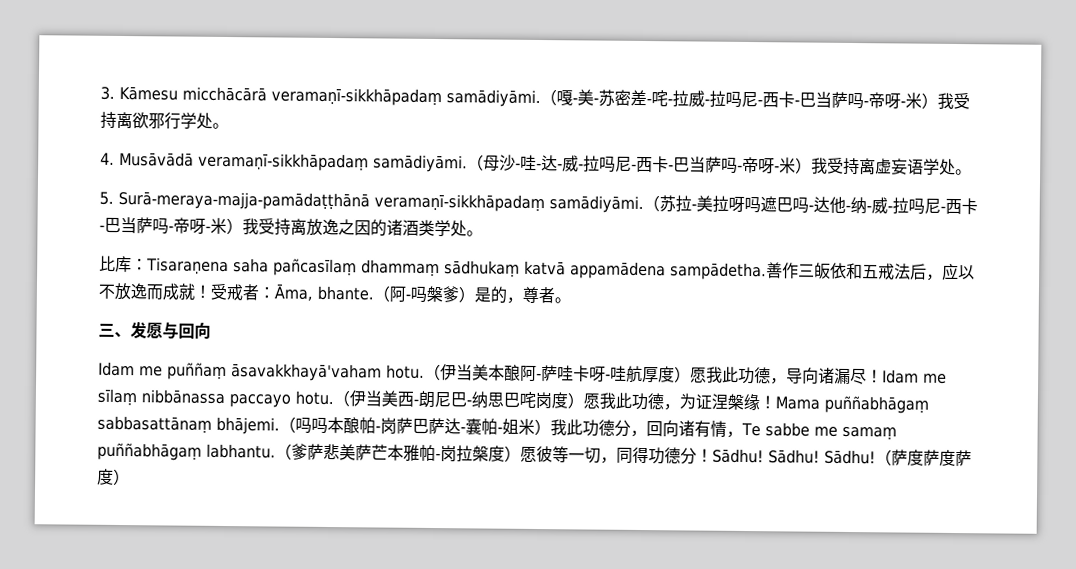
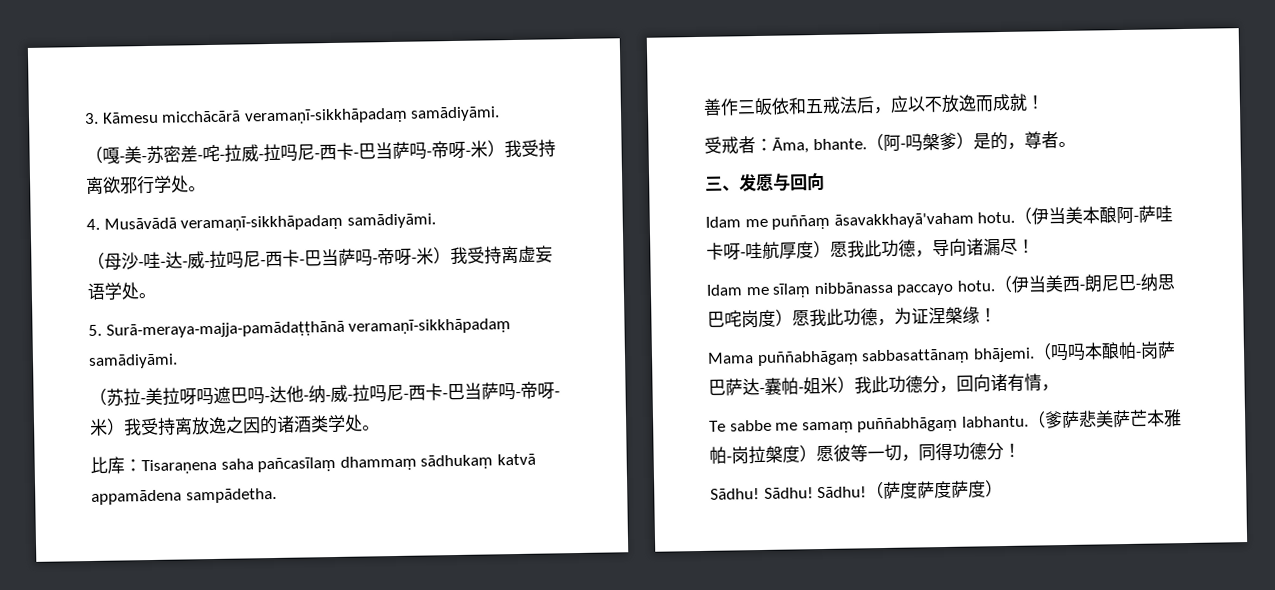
- 3. Kāmesu micchācārā veramaṇī-sikkhāpadaṃ samādiyāmi.（嘎-美-苏密差-咤-拉威-拉吗尼-西卡-巴当萨吗-帝呀-米）我受持离欲邪行学处。
+ 3. Kāmesu micchācārā veramaṇī-sikkhāpadaṃ samādiyāmi.
+ （嘎-美-苏密差-咤-拉威-拉吗尼-西卡-巴当萨吗-帝呀-米）我受持离欲邪行学处。
- 4. Musāvādā veramaṇī-sikkhāpadaṃ samādiyāmi.（母沙-哇-达-威-拉吗尼-西卡-巴当萨吗-帝呀-米）我受持离虚妄语学处。
+ 4. Musāvādā veramaṇī-sikkhāpadaṃ samādiyāmi.
+ （母沙-哇-达-威-拉吗尼-西卡-巴当萨吗-帝呀-米）我受持离虚妄语学处。
- 5. Surā-meraya-majja-pamādaṭṭhānā veramaṇī-sikkhāpadaṃ samādiyāmi.（苏拉-美拉呀吗遮巴吗-达他-纳-威-拉吗尼-西卡-巴当萨吗-帝呀-米）我受持离放逸之因的诸酒类学处。
+ 5. Surā-meraya-majja-pamādaṭṭhānā veramaṇī-sikkhāpadaṃ samādiyāmi.
+ （苏拉-美拉呀吗遮巴吗-达他-纳-威-拉吗尼-西卡-巴当萨吗-帝呀-米）我受持离放逸之因的诸酒类学处。
- 比库：Tisaraṇena saha pañcasīlaṃ dhammaṃ sādhukaṃ katvā appamādena sampādetha.善作三皈依和五戒法后，应以不放逸而成就！受戒者：Āma, bhante.
+ 比库：Tisaraṇena saha pañcasīlaṃ dhammaṃ sādhukaṃ katvā appamādena sampādetha.
+ 善作三皈依和五戒法后，应以不放逸而成就！
+ 受戒者：Āma, bhante.
- （伊当美本酿阿-萨哇卡呀-哇航厚度）愿我此功德，导向诸漏尽！Idam me sīlaṃ nibbānassa paccayo hotu.
+ （伊当美本酿阿-萨哇卡呀-哇航厚度）愿我此功德，导向诸漏尽！
+ Idam me sīlaṃ nibbānassa paccayo hotu.
- （伊当美西-朗尼巴-纳思巴咤岗度）愿我此功德，为证涅槃缘！Mama puññabhāgaṃ sabbasattānaṃ bhājemi.
+ （伊当美西-朗尼巴-纳思巴咤岗度）愿我此功德，为证涅槃缘！
+ Mama puññabhāgaṃ sabbasattānaṃ bhājemi.
- （吗吗本酿帕-岗萨巴萨达-囊帕-姐米）我此功德分，回向诸有情，Te sabbe me samaṃ puññabhāgaṃ labhantu.
+ （吗吗本酿帕-岗萨巴萨达-囊帕-姐米）我此功德分，回向诸有情，
+ Te sabbe me samaṃ puññabhāgaṃ labhantu.
- （爹萨悲美萨芒本雅帕-岗拉槃度）愿彼等一切，同得功德分！Sādhu!
+ （爹萨悲美萨芒本雅帕-岗拉槃度）愿彼等一切，同得功德分！
+ Sādhu!

